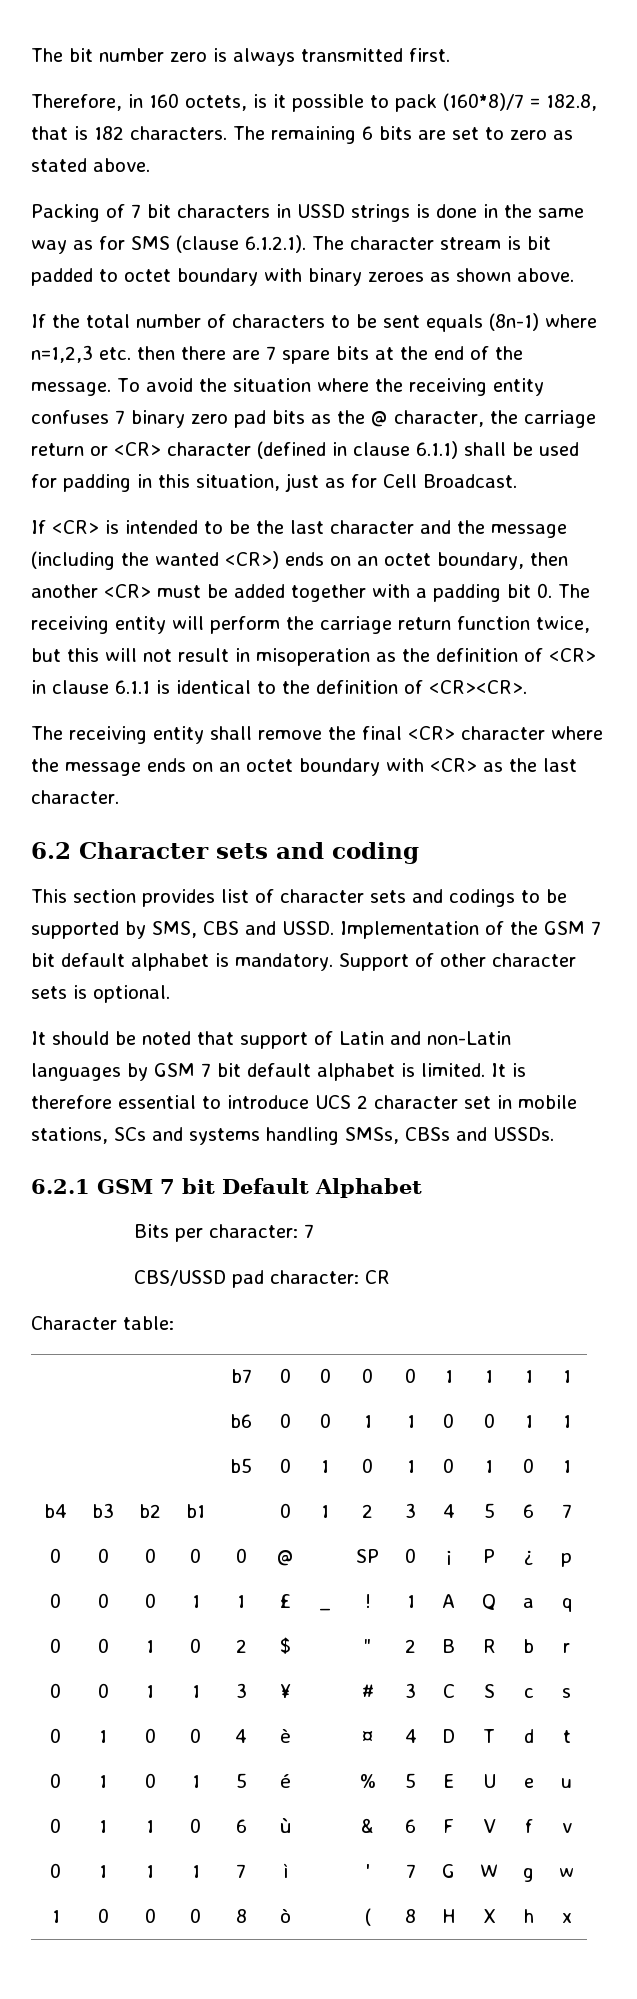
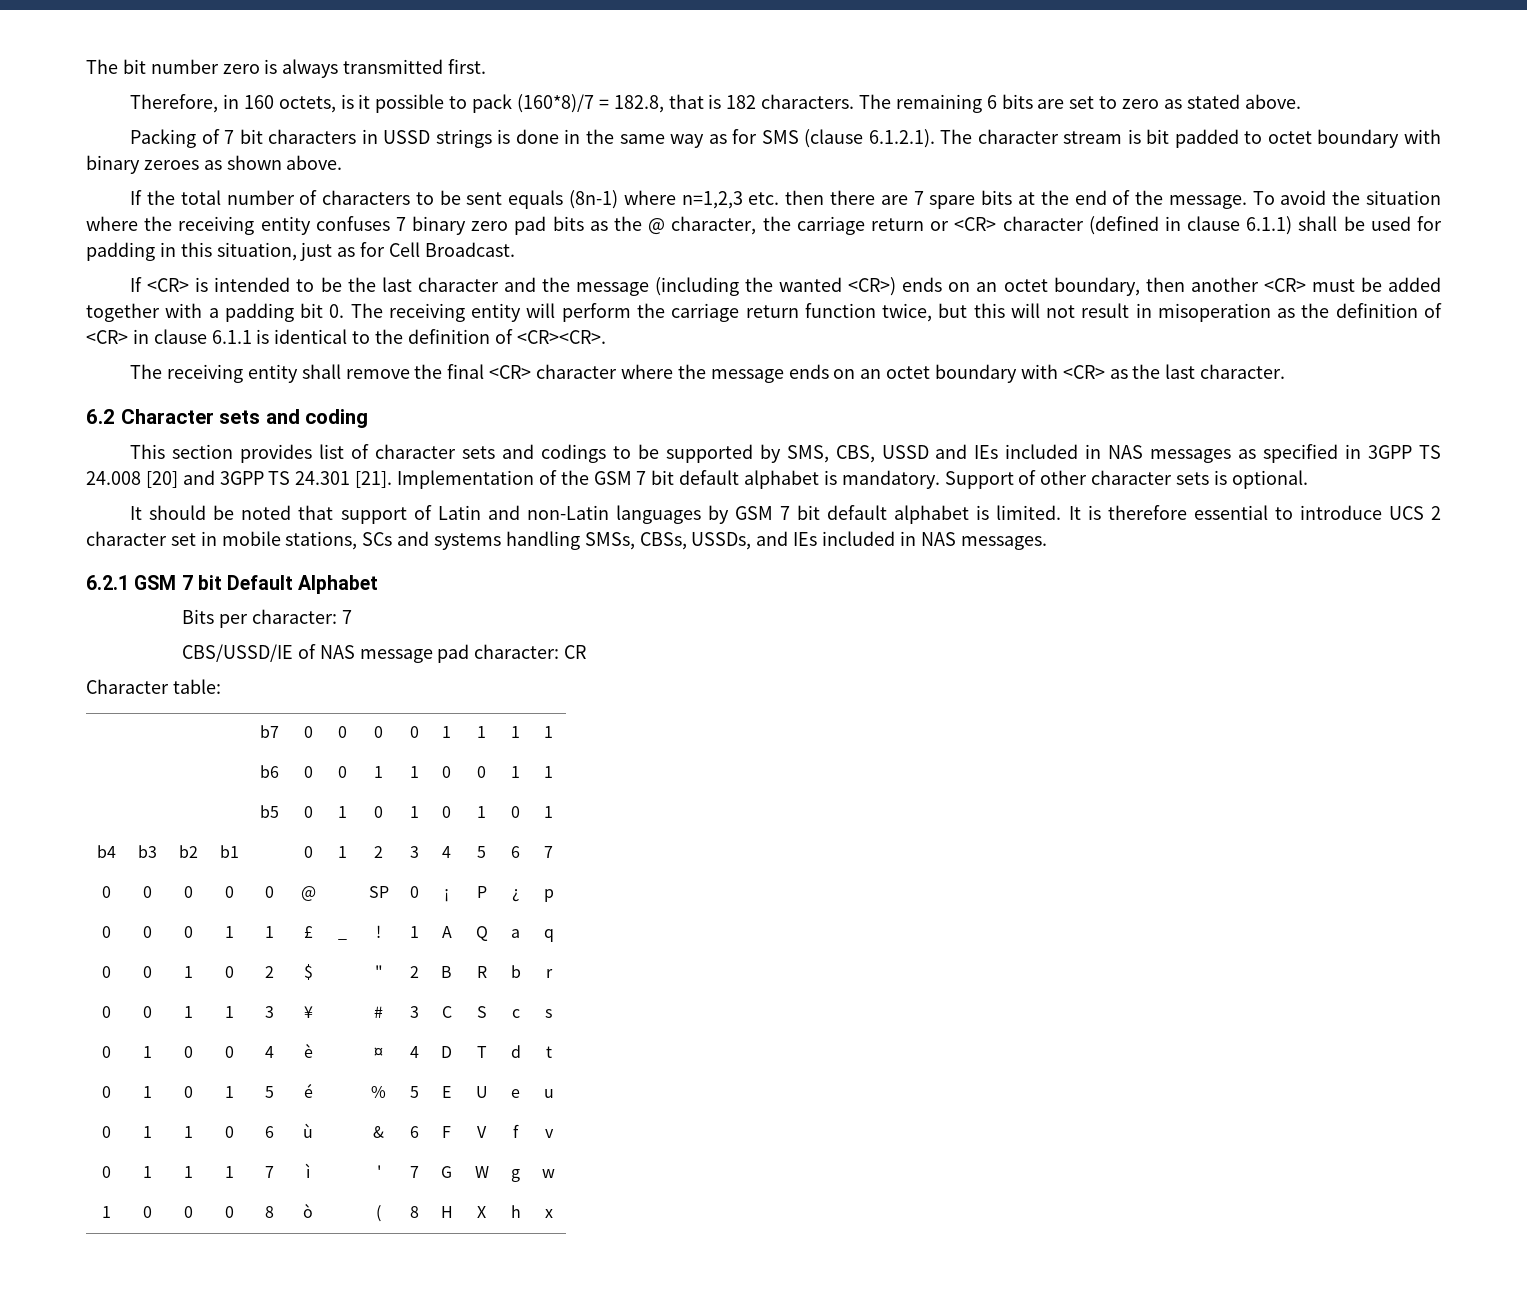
- This section provides list of character sets and codings to be supported by SMS, CBS and USSD.
+ This section provides list of character sets and codings to be supported by SMS, CBS, USSD and IEs included in NAS messages as specified in 3GPP TS 24.008 [20] and 3GPP TS 24.301 [21].
- It is therefore essential to introduce UCS 2 character set in mobile stations, SCs and systems handling SMSs, CBSs and USSDs.
+ It is therefore essential to introduce UCS 2 character set in mobile stations, SCs and systems handling SMSs, CBSs, USSDs, and IEs included in NAS messages.
- CBS/USSD pad character: CR
+ CBS/USSD/IE of NAS message pad character: CR

